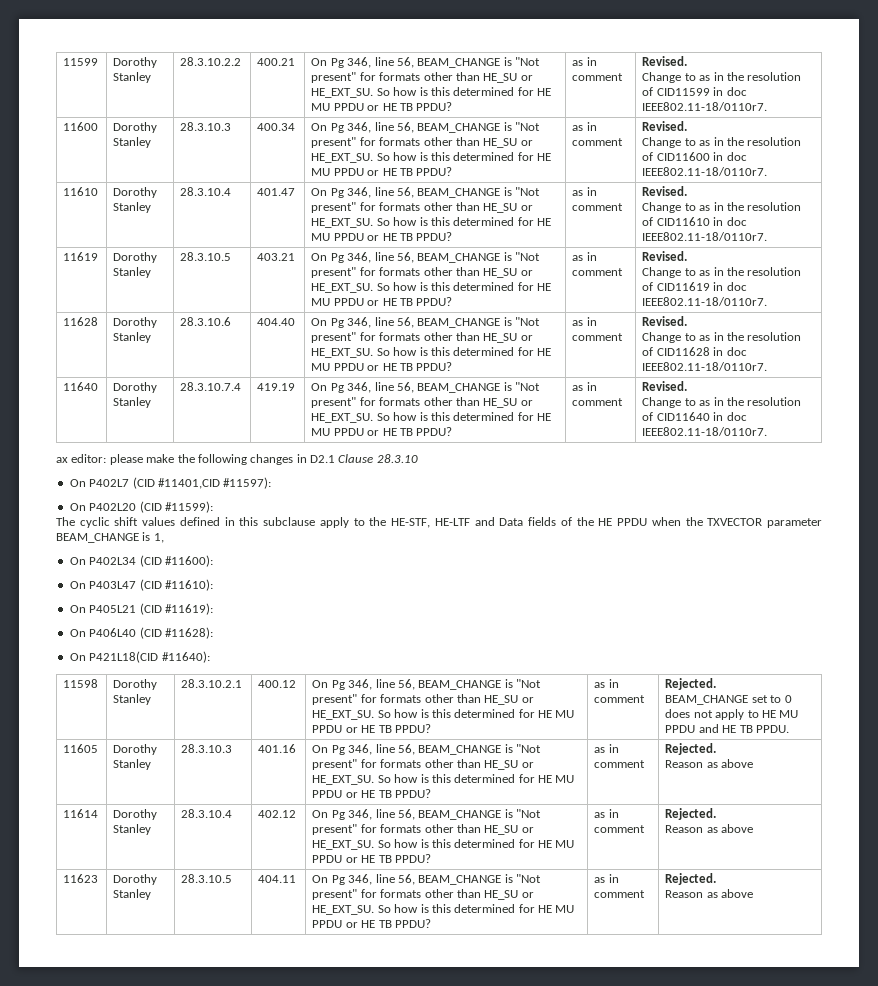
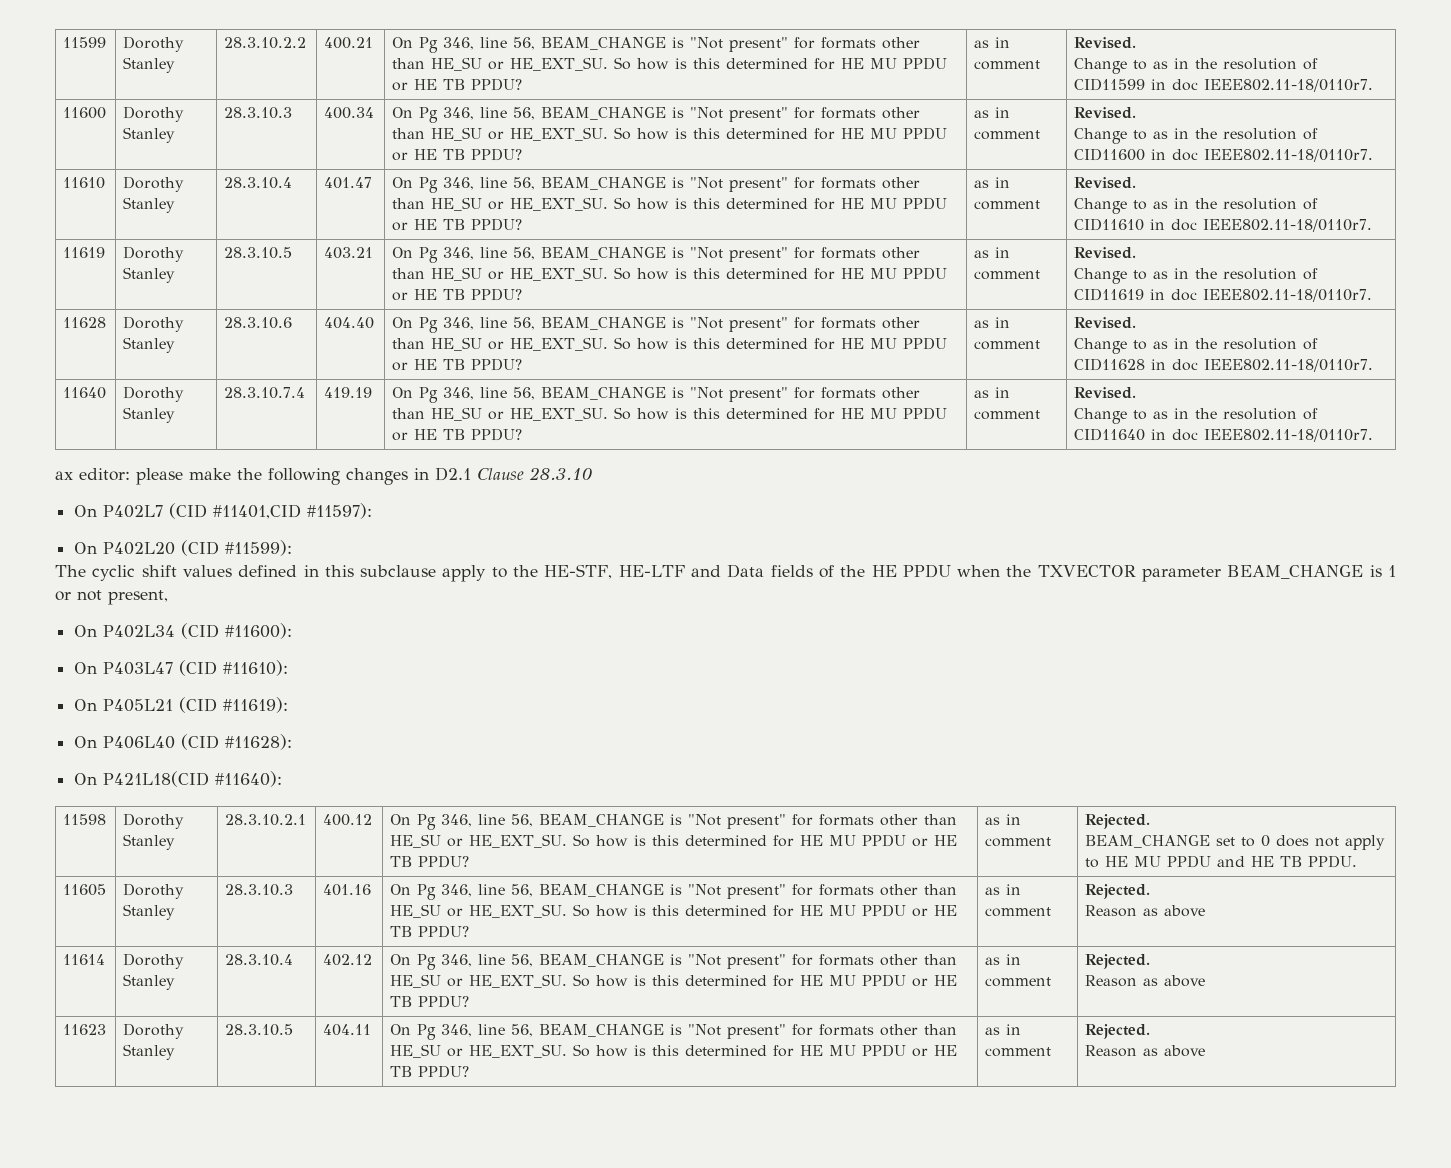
- The cyclic shift values defined in this subclause apply to the HE-STF, HE-LTF and Data fields of the HE PPDU when the TXVECTOR parameter BEAM_CHANGE is 1,
+ The cyclic shift values defined in this subclause apply to the HE-STF, HE-LTF and Data fields of the HE PPDU when the TXVECTOR parameter BEAM_CHANGE is 1 or not present,

